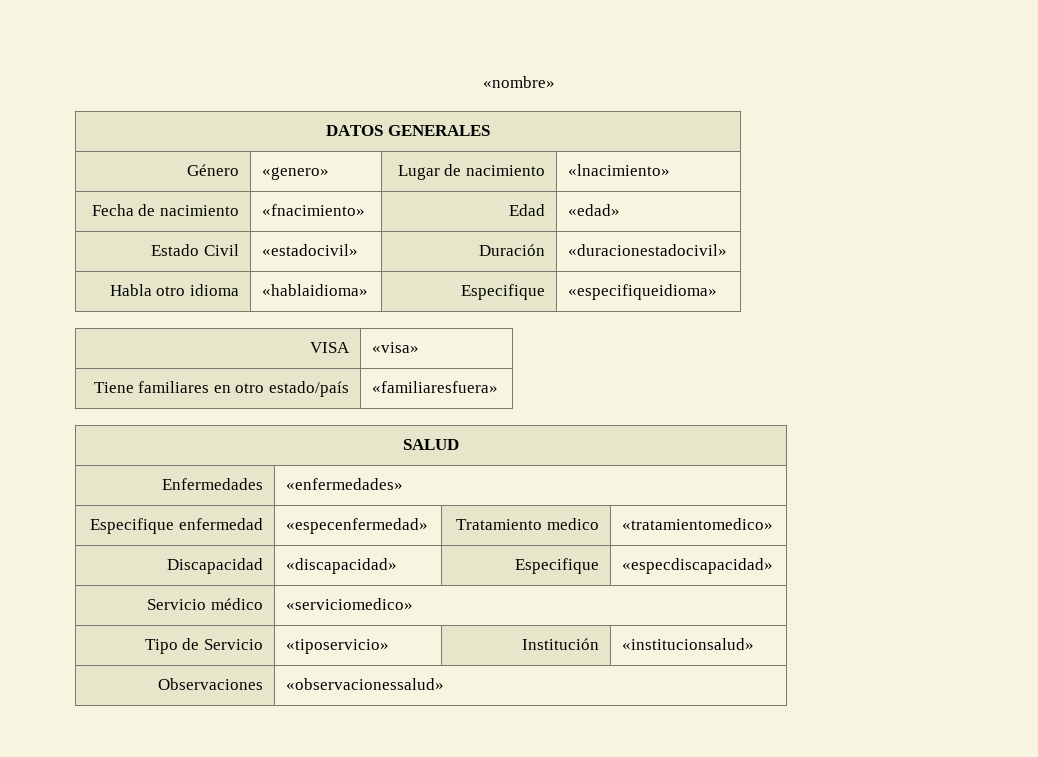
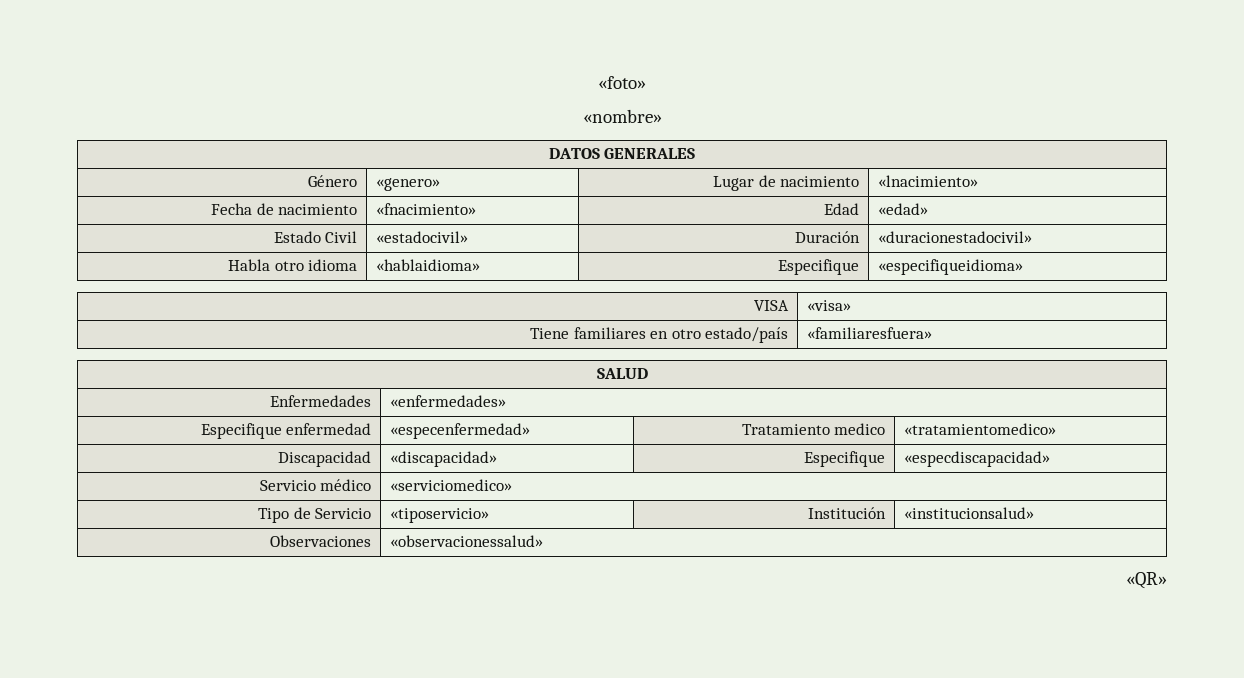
+ «foto»
+ «QR»

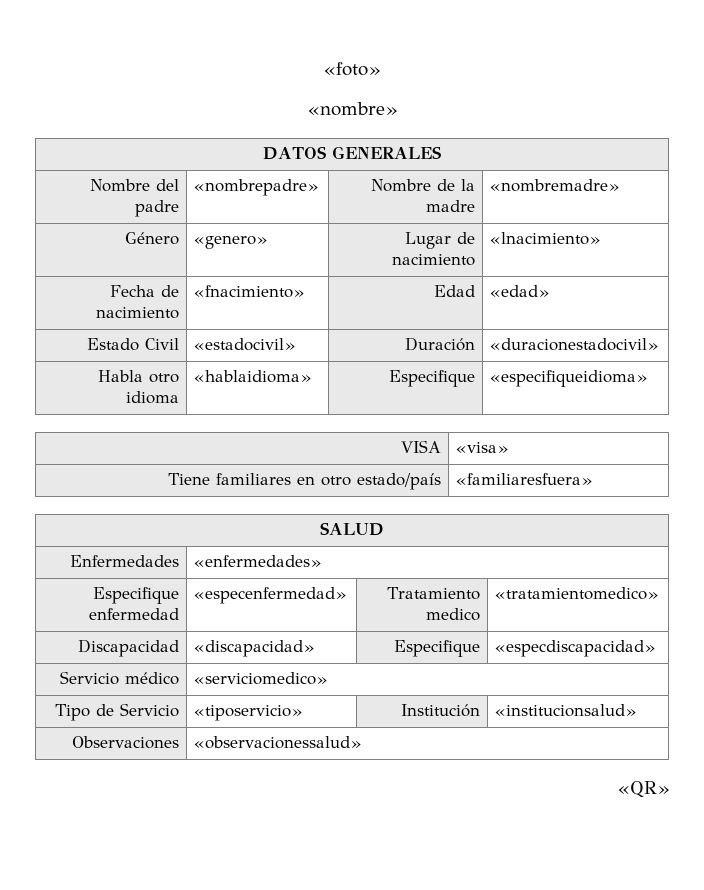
+ Nombre del padre | «nombrepadre» | Nombre de la madre | «nombremadre»

